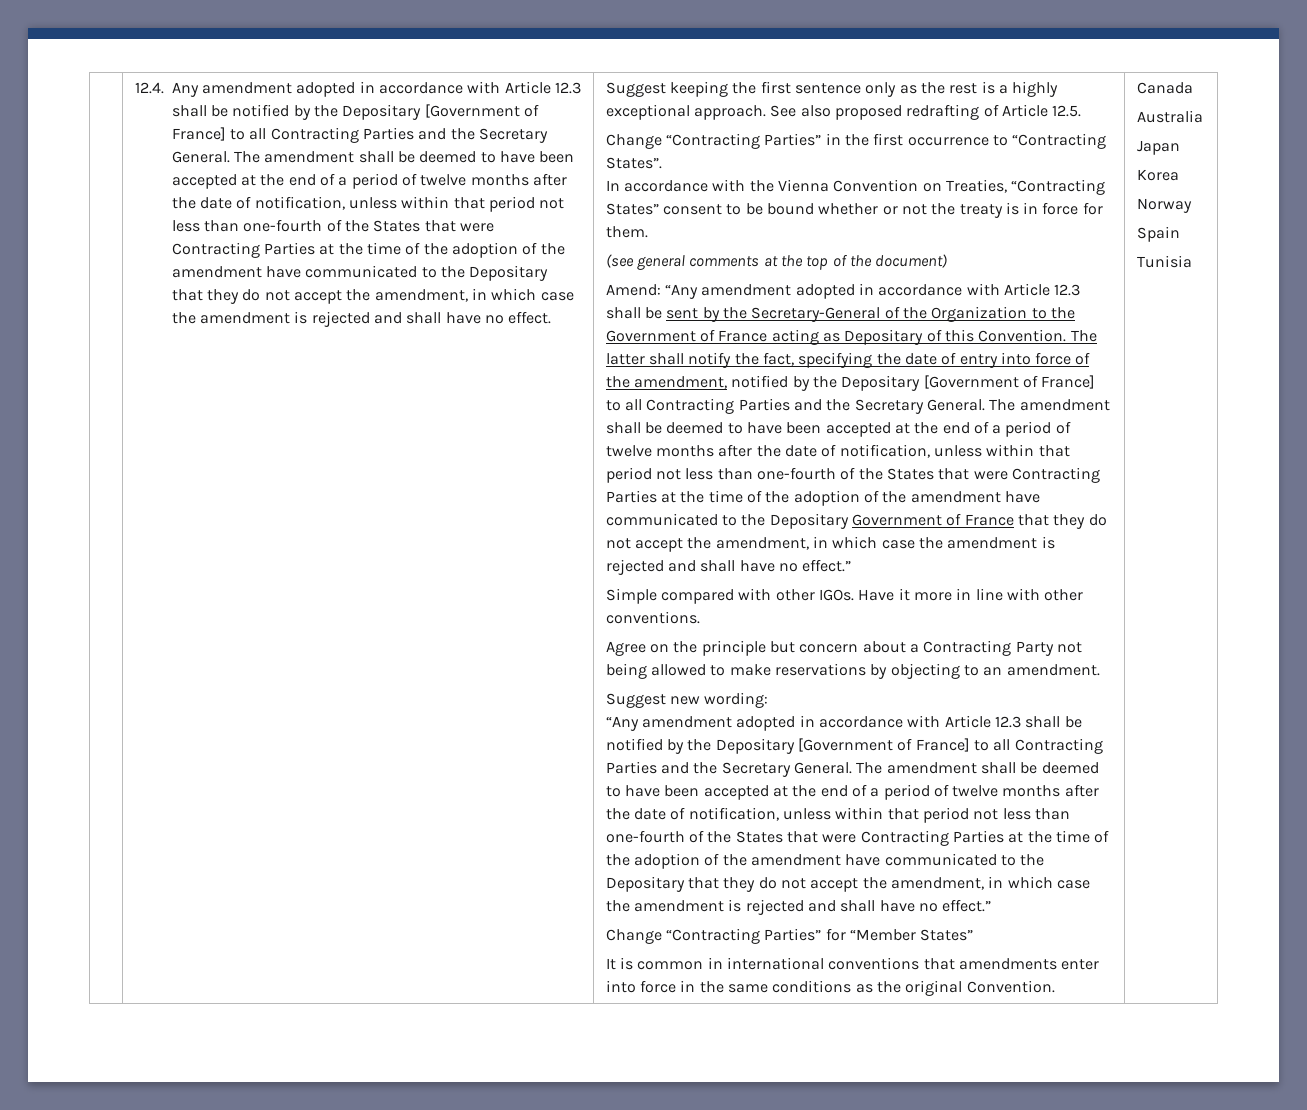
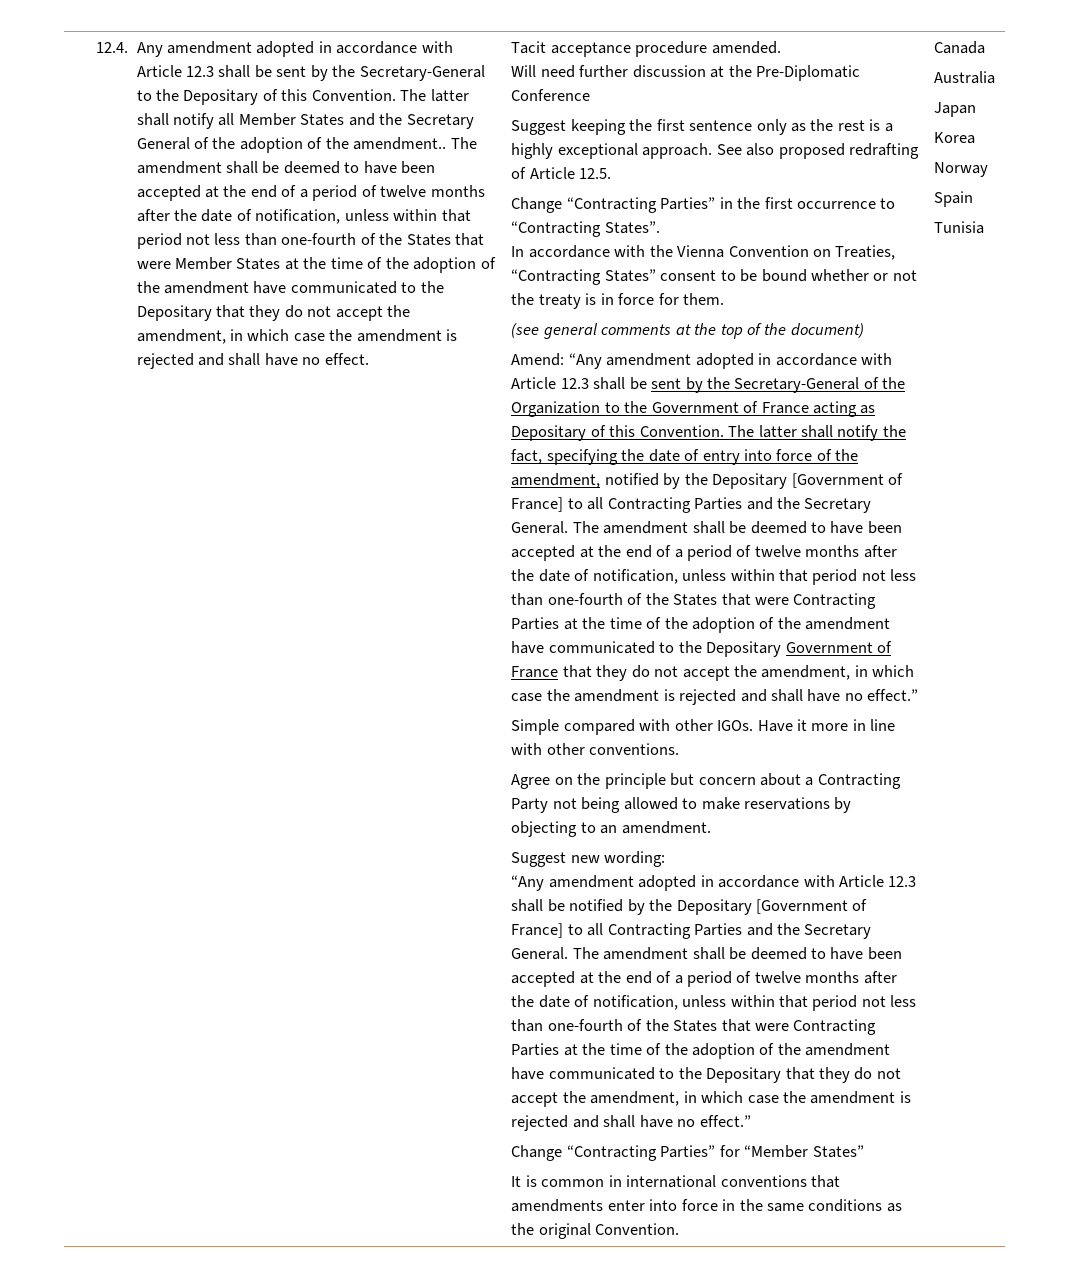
- 12.4. Any amendment adopted in accordance with Article 12.3 shall be notified by the Depositary [Government of France] to all Contracting Parties and the Secretary General.
+ 12.4. Any amendment adopted in accordance with Article 12.3 shall be sent by the Secretary-General to the Depositary of this Convention. The latter shall notify all Member States and the Secretary General of the adoption of the amendment..
- The amendment shall be deemed to have been accepted at the end of a period of twelve months after the date of notification, unless within that period not less than one-fourth of the States that were Contracting Parties at the time of the adoption of the amendment have communicated to the Depositary that they do not accept the amendment, in which case the amendment is rejected and shall have no effect.
+ The amendment shall be deemed to have been accepted at the end of a period of twelve months after the date of notification, unless within that period not less than one-fourth of the States that were Member States at the time of the adoption of the amendment have communicated to the Depositary that they do not accept the amendment, in which case the amendment is rejected and shall have no effect.
+ Tacit acceptance procedure amended.
+ Will need further discussion at the Pre-Diplomatic Conference

